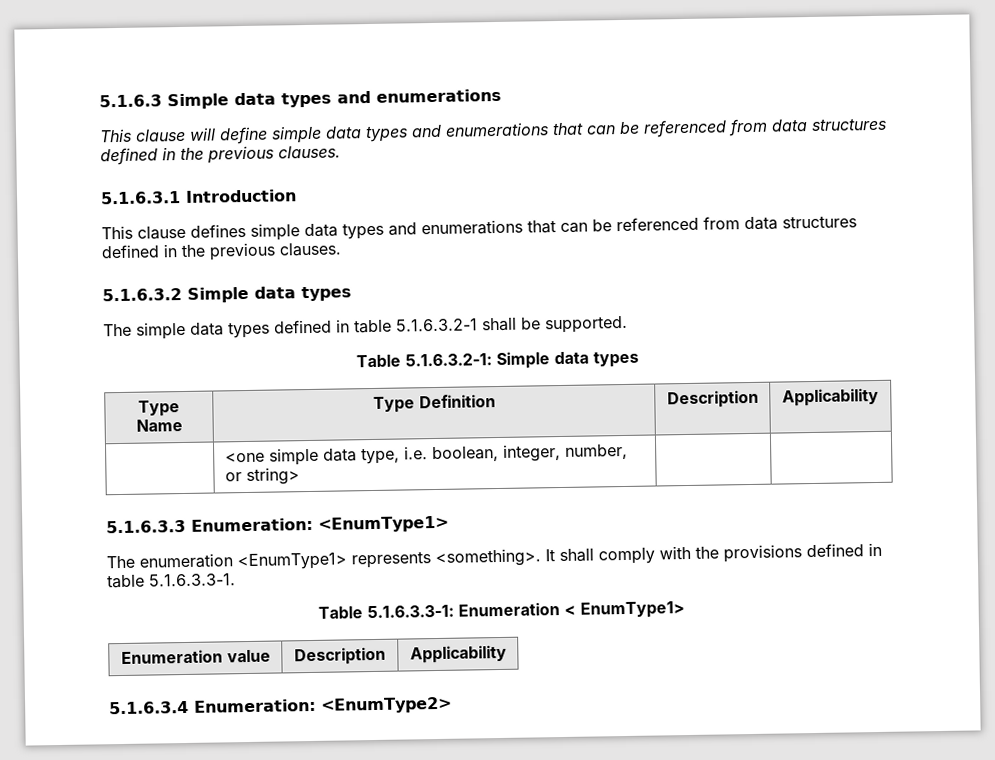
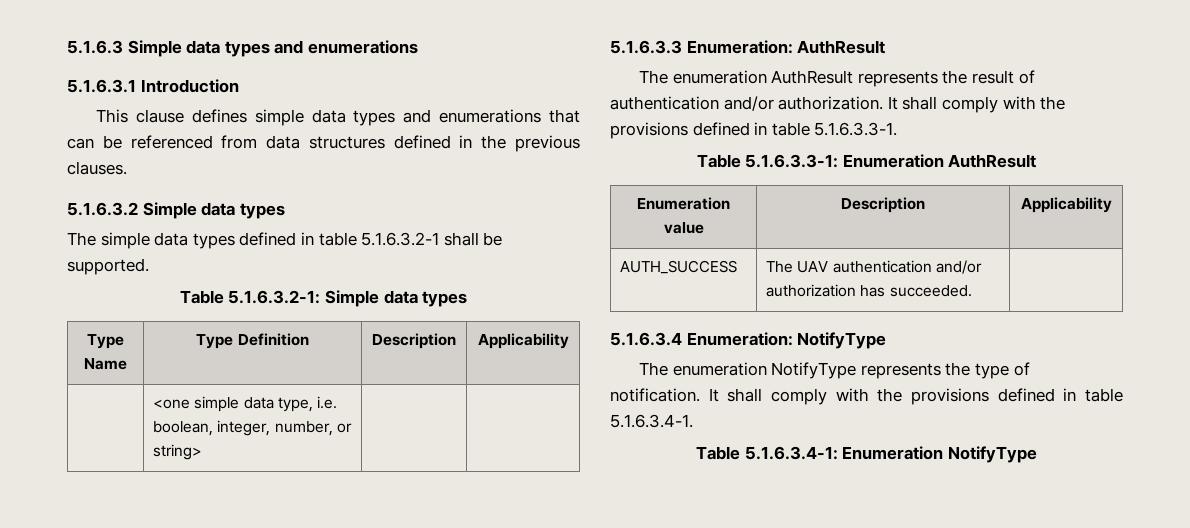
- This clause will define simple data types and enumerations that can be referenced from data structures defined in the previous clauses.
- 5.1.6.3.3 Enumeration: <EnumType1>
- The enumeration <EnumType1> represents <something>.
+ 5.1.6.3.3 Enumeration: AuthResult
+ The enumeration AuthResult represents the result of authentication and/or authorization.
- Table 5.1.6.3.3-1: Enumeration < EnumType1>
+ Table 5.1.6.3.3-1: Enumeration AuthResult
- 5.1.6.3.4 Enumeration: <EnumType2>
+ AUTH_SUCCESS | The UAV authentication and/or authorization has succeeded. |
+ 5.1.6.3.4 Enumeration: NotifyType
+ The enumeration NotifyType represents the type of notification. It shall comply with the provisions defined in table 5.1.6.3.4-1.
+ Table 5.1.6.3.4-1: Enumeration NotifyType

